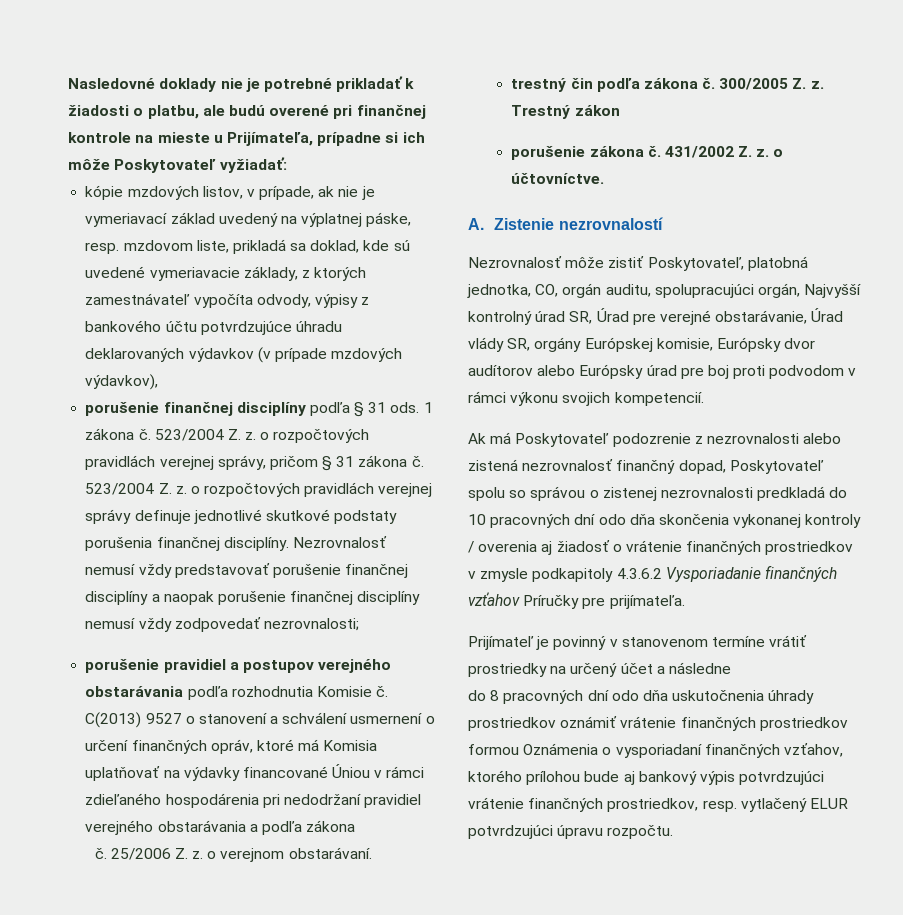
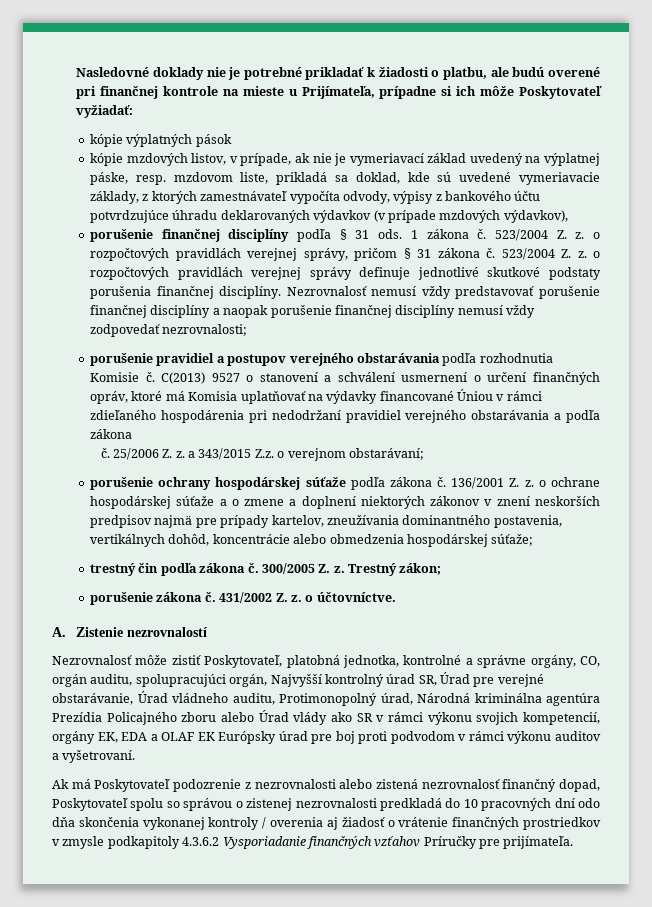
+ kópie výplatných pások
- 25/2006 Z. z. o verejnom obstarávaní.
+ 25/2006 Z. z. a 343/2015 Z.z. o verejnom obstarávaní;
+ porušenie ochrany hospodárskej súťaže podľa zákona č. 136/2001 Z. z. o ochrane hospodárskej súťaže a o zmene a doplnení niektorých zákonov v znení neskorších predpisov najmä pre prípady kartelov, zneužívania dominantného postavenia, vertikálnych dohôd, koncentrácie alebo obmedzenia hospodárskej súťaže;
- Trestný zákon
+ Trestný zákon;
- Nezrovnalosť môže zistiť Poskytovateľ, platobná jednotka, CO, orgán auditu, spolupracujúci orgán, Najvyšší kontrolný úrad SR, Úrad pre verejné obstarávanie, Úrad vlády SR, orgány Európskej komisie, Európsky dvor audítorov alebo Európsky úrad pre boj proti podvodom v rámci výkonu svojich kompetencií.
+ Nezrovnalosť môže zistiť Poskytovateľ, platobná jednotka, kontrolné a správne orgány, CO, orgán auditu, spolupracujúci orgán, Najvyšší kontrolný úrad SR, Úrad pre verejné obstarávanie, Úrad vládneho auditu, Protimonopolný úrad, Národná kriminálna agentúra Prezídia Policajného zboru alebo Úrad vlády ako SR v rámci výkonu svojich kompetencií, orgány EK, EDA a OLAF EK Európsky úrad pre boj proti podvodom v rámci výkonu auditov a vyšetrovaní.
- Prijímateľ je povinný v stanovenom termíne vrátiť prostriedky na určený účet a následne
- do 8 pracovných dní odo dňa uskutočnenia úhrady prostriedkov oznámiť vrátenie finančných prostriedkov formou Oznámenia o vysporiadaní finančných vzťahov, ktorého prílohou bude aj bankový výpis potvrdzujúci vrátenie finančných prostriedkov, resp. vytlačený ELUR potvrdzujúci úpravu rozpočtu.

